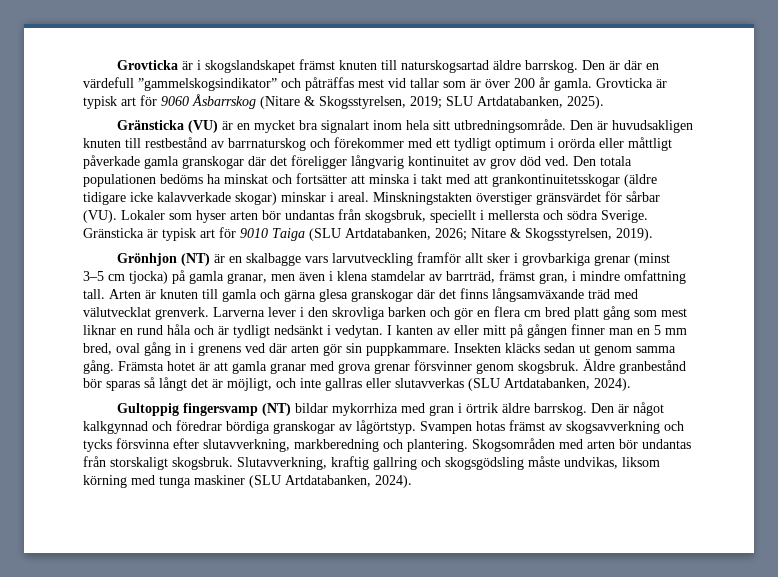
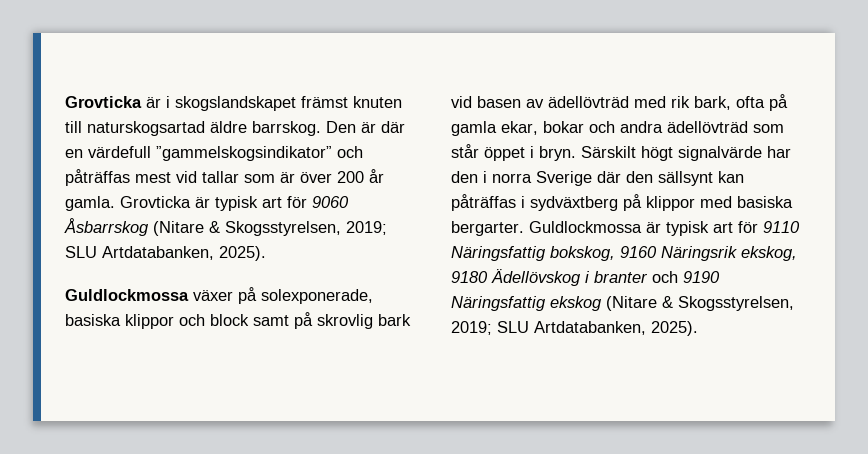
- Gränsticka (VU) är en mycket bra signalart inom hela sitt utbredningsområde. Den är huvudsakligen knuten till restbestånd av barrnaturskog och förekommer med ett tydligt optimum i orörda eller måttligt påverkade gamla granskogar där det föreligger långvarig kontinuitet av grov död ved. Den totala populationen bedöms ha minskat och fortsätter att minska i takt med att grankontinuitetsskogar (äldre tidigare icke kalavverkade skogar) minskar i areal. Minskningstakten överstiger gränsvärdet för sårbar (VU). Lokaler som hyser arten bör undantas från skogsbruk, speciellt i mellersta och södra Sverige. Gränsticka är typisk art för 9010 Taiga (SLU Artdatabanken, 2026; Nitare & Skogsstyrelsen, 2019).
- Grönhjon (NT) är en skalbagge vars larvutveckling framför allt sker i grovbarkiga grenar (minst 3–5 cm tjocka) på gamla granar, men även i klena stamdelar av barrträd, främst gran, i mindre omfattning tall. Arten är knuten till gamla och gärna glesa granskogar där det finns långsamväxande träd med välutvecklat grenverk. Larverna lever i den skrovliga barken och gör en flera cm bred platt gång som mest liknar en rund håla och är tydligt nedsänkt i vedytan. I kanten av eller mitt på gången finner man en 5 mm bred, oval gång in i grenens ved där arten gör sin puppkammare. Insekten kläcks sedan ut genom samma gång. Främsta hotet är att gamla granar med grova grenar försvinner genom skogsbruk. Äldre granbestånd bör sparas så långt det är möjligt, och inte gallras eller slutavverkas (SLU Artdatabanken, 2024).
- Gultoppig fingersvamp (NT) bildar mykorrhiza med gran i örtrik äldre barrskog. Den är något kalkgynnad och föredrar bördiga granskogar av lågörtstyp. Svampen hotas främst av skogsavverkning och tycks försvinna efter slutavverkning, markberedning och plantering. Skogsområden med arten bör undantas från storskaligt skogsbruk. Slutavverkning, kraftig gallring och skogsgödsling måste undvikas, liksom körning med tunga maskiner (SLU Artdatabanken, 2024).
+ Guldlockmossa växer på solexponerade, basiska klippor och block samt på skrovlig bark vid basen av ädellövträd med rik bark, ofta på gamla ekar, bokar och andra ädellövträd som står öppet i bryn. Särskilt högt signalvärde har den i norra Sverige där den sällsynt kan påträffas i sydväxtberg på klippor med basiska bergarter. Guldlockmossa är typisk art för 9110 Näringsfattig bokskog, 9160 Näringsrik ekskog, 9180 Ädellövskog i branter och 9190 Näringsfattig ekskog (Nitare & Skogsstyrelsen, 2019; SLU Artdatabanken, 2025).

